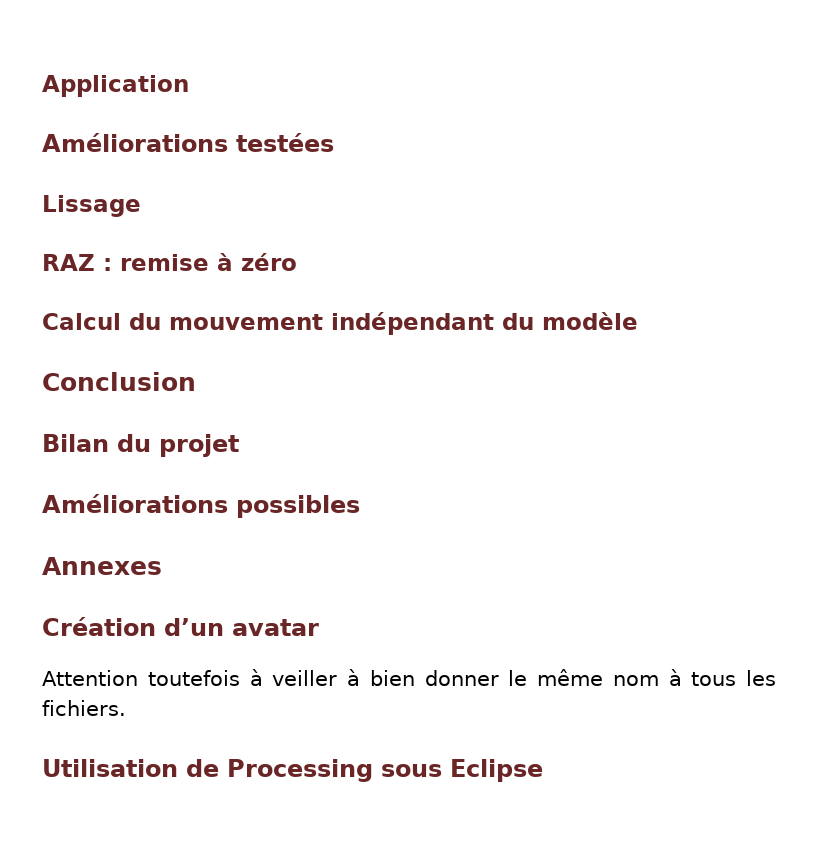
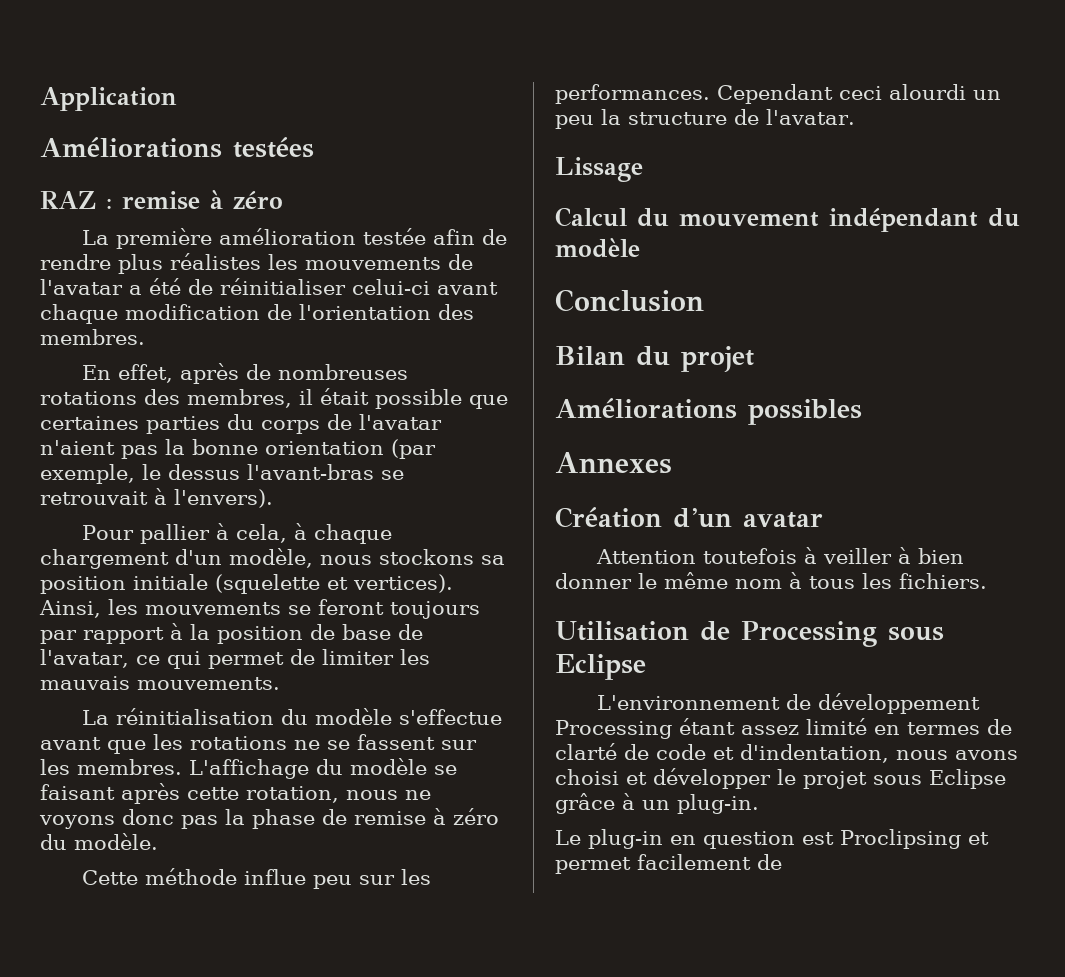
- Lissage
+ La première amélioration testée afin de rendre plus réalistes les mouvements de l'avatar a été de réinitialiser celui-ci avant chaque modification de l'orientation des membres.
+ En effet, après de nombreuses rotations des membres, il était possible que certaines parties du corps de l'avatar n'aient pas la bonne orientation (par exemple, le dessus l'avant-bras se retrouvait à l'envers).
+ Pour pallier à cela, à chaque chargement d'un modèle, nous stockons sa position initiale (squelette et vertices). Ainsi, les mouvements se feront toujours par rapport à la position de base de l'avatar, ce qui permet de limiter les mauvais mouvements.
+ La réinitialisation du modèle s'effectue avant que les rotations ne se fassent sur les membres. L'affichage du modèle se faisant après cette rotation, nous ne voyons donc pas la phase de remise à zéro du modèle.
+ Cette méthode influe peu sur les performances. Cependant ceci alourdi un peu la structure de l'avatar.
+ Lissage
+ L'environnement de développement Processing étant assez limité en termes de clarté de code et d'indentation, nous avons choisi et développer le projet sous Eclipse grâce à un plug-in.
+ Le plug-in en question est Proclipsing et permet facilement de

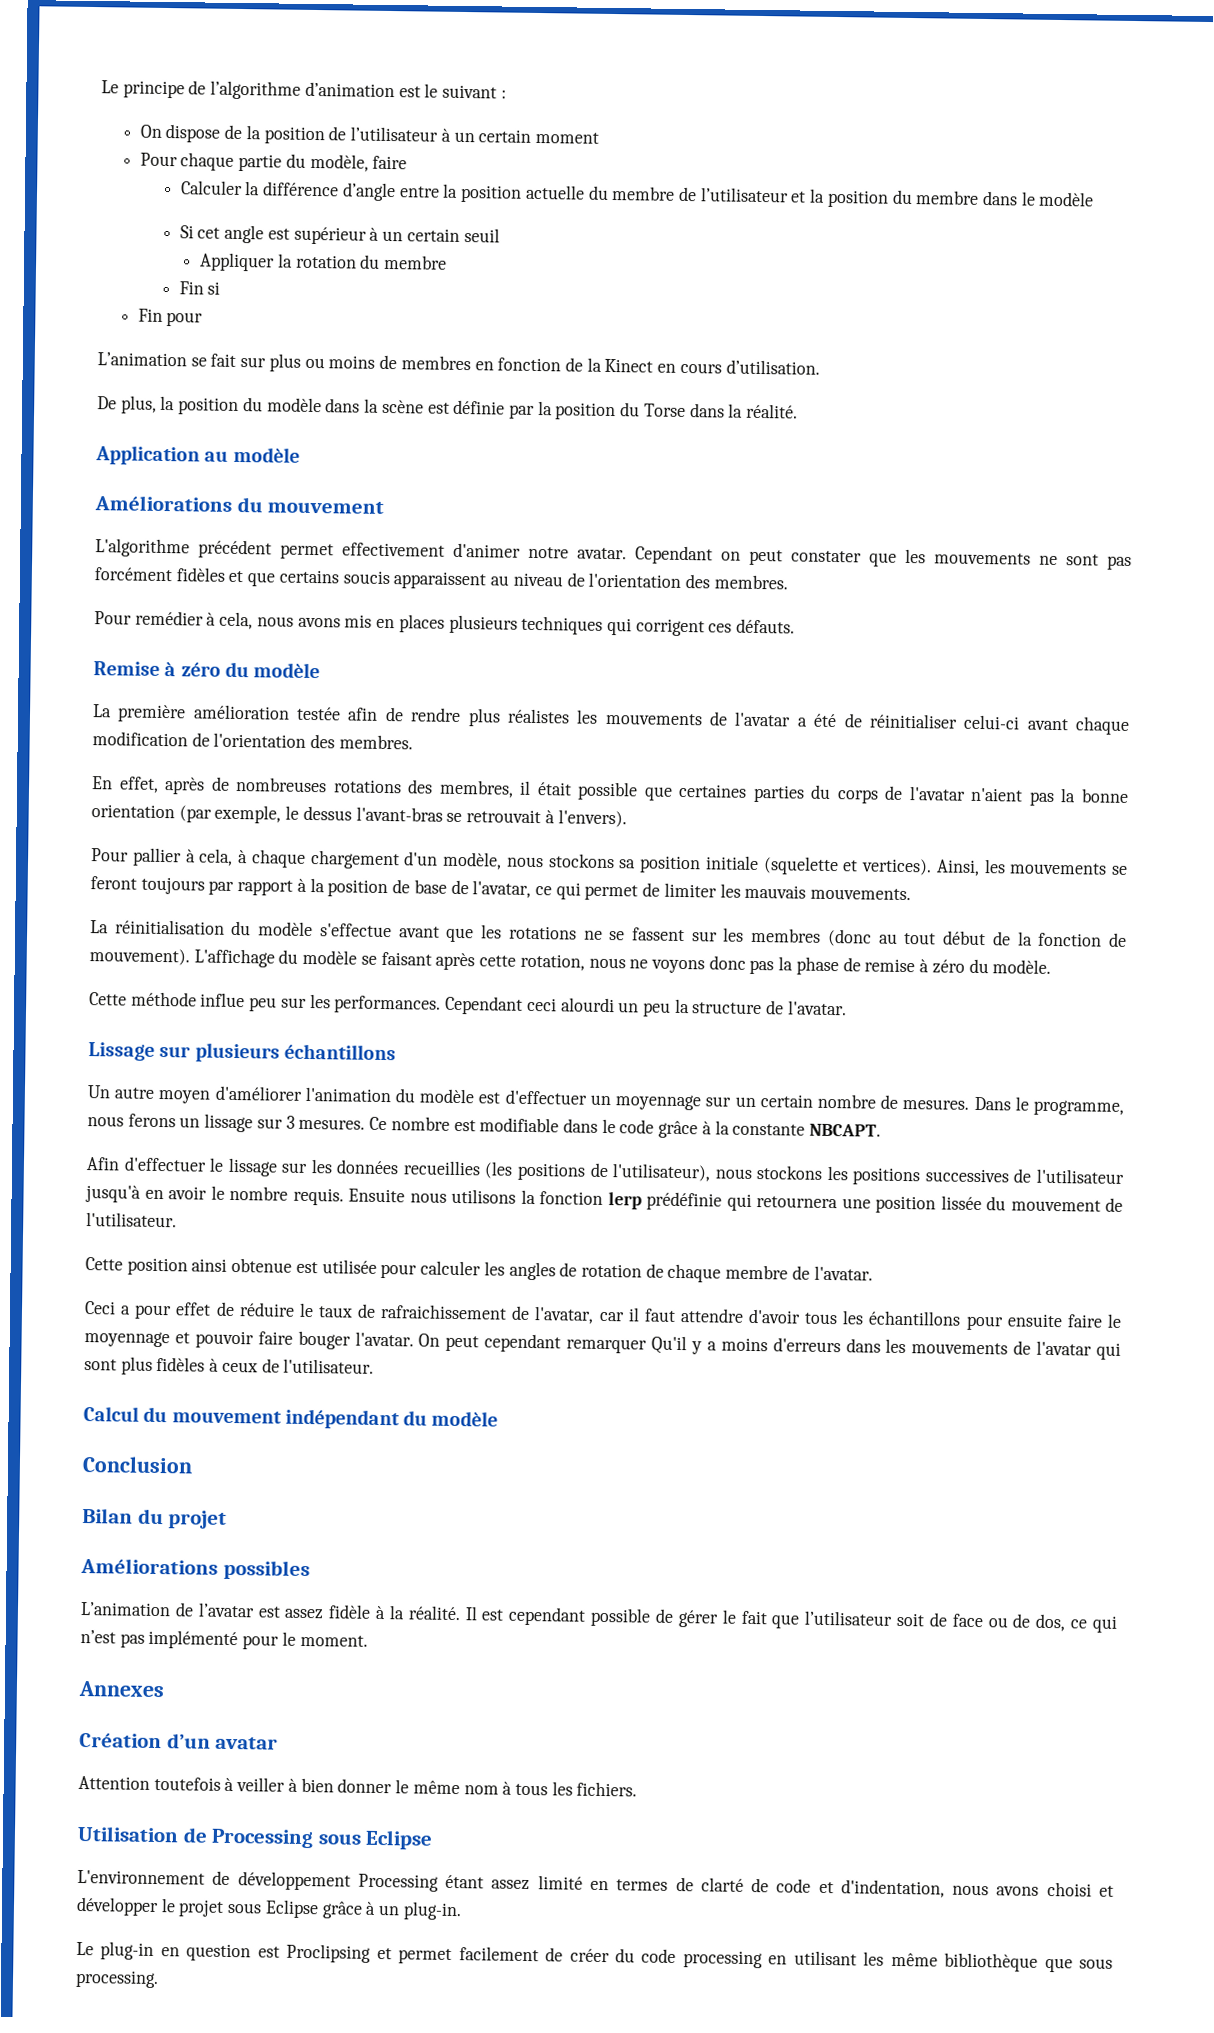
+ Le principe de l’algorithme d’animation est le suivant :
+ On dispose de la position de l’utilisateur à un certain moment
+ Pour chaque partie du modèle, faire
+ Calculer la différence d’angle entre la position actuelle du membre de l’utilisateur et la position du membre dans le modèle
+ Si cet angle est supérieur à un certain seuil
+ Appliquer la rotation du membre
+ Fin si
+ Fin pour
+ L’animation se fait sur plus ou moins de membres en fonction de la Kinect en cours d’utilisation.
+ De plus, la position du modèle dans la scène est définie par la position du Torse dans la réalité.
- Application
- Améliorations testées
- RAZ : remise à zéro
+ Application au modèle
+ Améliorations du mouvement
+ L'algorithme précédent permet effectivement d'animer notre avatar. Cependant on peut constater que les mouvements ne sont pas forcément fidèles et que certains soucis apparaissent au niveau de l'orientation des membres.
+ Pour remédier à cela, nous avons mis en places plusieurs techniques qui corrigent ces défauts.
+ Remise à zéro du modèle
- La réinitialisation du modèle s'effectue avant que les rotations ne se fassent sur les membres.
+ La réinitialisation du modèle s'effectue avant que les rotations ne se fassent sur les membres (donc au tout début de la fonction de mouvement).
- Lissage
+ Lissage sur plusieurs échantillons
+ Un autre moyen d'améliorer l'animation du modèle est d'effectuer un moyennage sur un certain nombre de mesures. Dans le programme, nous ferons un lissage sur 3 mesures. Ce nombre est modifiable dans le code grâce à la constante NBCAPT.
+ Afin d'effectuer le lissage sur les données recueillies (les positions de l'utilisateur), nous stockons les positions successives de l'utilisateur jusqu'à en avoir le nombre requis. Ensuite nous utilisons la fonction lerp prédéfinie qui retournera une position lissée du mouvement de l'utilisateur.
+ Cette position ainsi obtenue est utilisée pour calculer les angles de rotation de chaque membre de l'avatar.
+ Ceci a pour effet de réduire le taux de rafraichissement de l'avatar, car il faut attendre d'avoir tous les échantillons pour ensuite faire le moyennage et pouvoir faire bouger l'avatar. On peut cependant remarquer Qu'il y a moins d'erreurs dans les mouvements de l'avatar qui sont plus fidèles à ceux de l'utilisateur.
+ L’animation de l’avatar est assez fidèle à la réalité. Il est cependant possible de gérer le fait que l’utilisateur soit de face ou de dos, ce qui n’est pas implémenté pour le moment.
- Le plug-in en question est Proclipsing et permet facilement de
+ Le plug-in en question est Proclipsing et permet facilement de créer du code processing en utilisant les même bibliothèque que sous processing.

